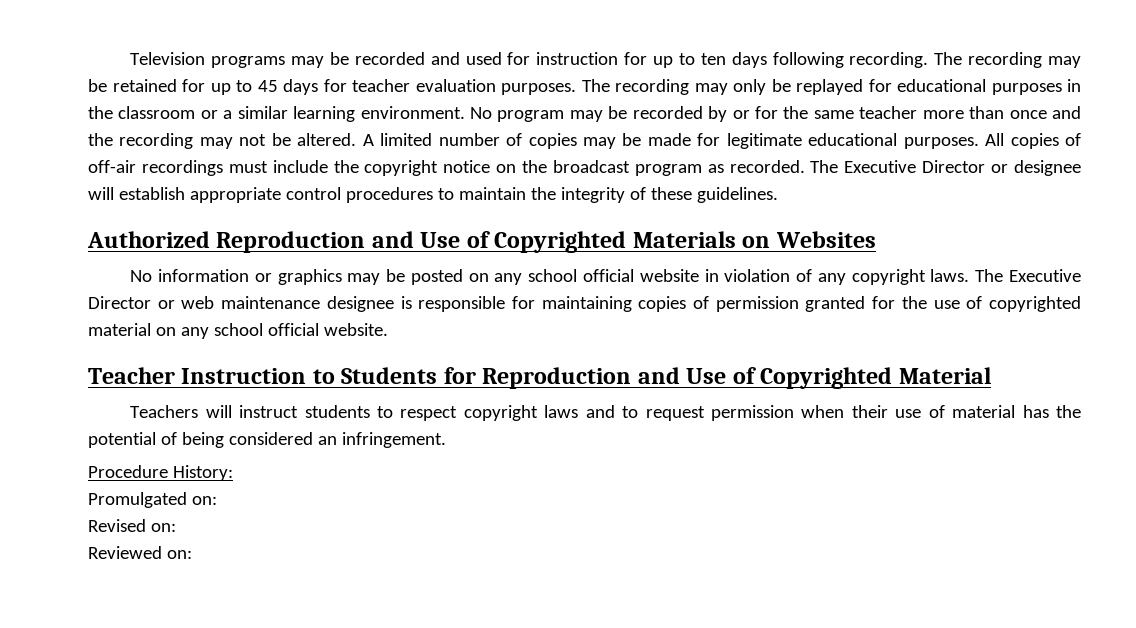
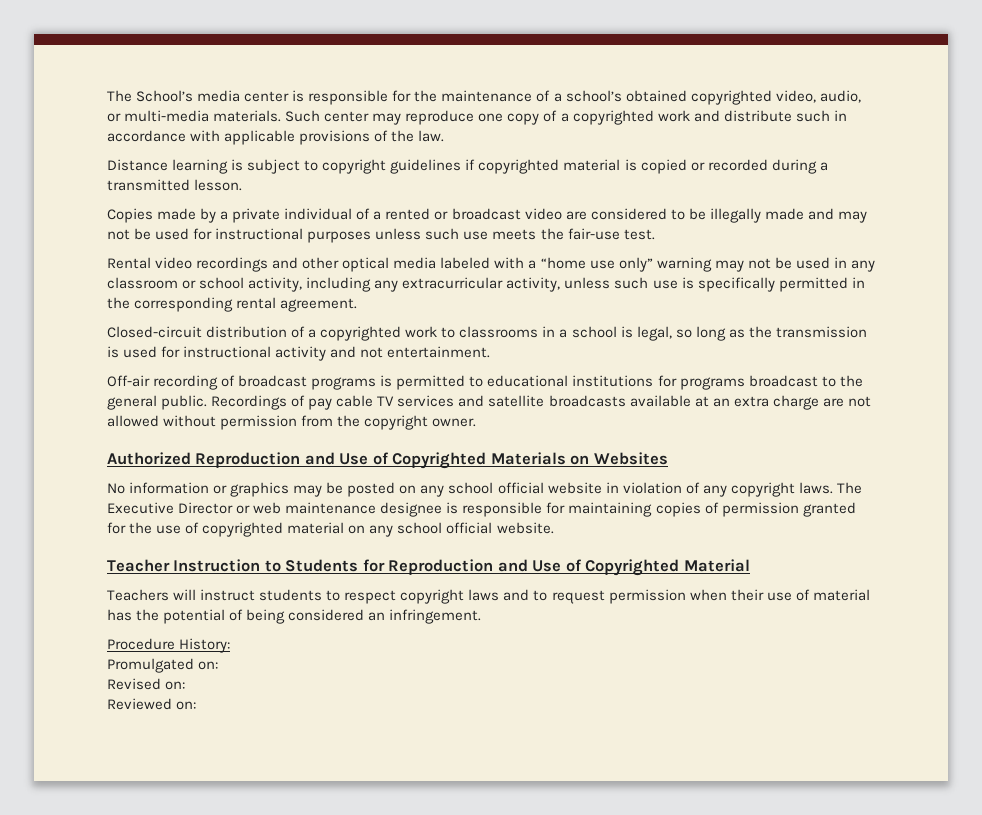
- Television programs may be recorded and used for instruction for up to ten days following recording. The recording may be retained for up to 45 days for teacher evaluation purposes. The recording may only be replayed for educational purposes in the classroom or a similar learning environment. No program may be recorded by or for the same teacher more than once and the recording may not be altered. A limited number of copies may be made for legitimate educational purposes. All copies of off-air recordings must include the copyright notice on the broadcast program as recorded. The Executive Director or designee will establish appropriate control procedures to maintain the integrity of these guidelines.
+ The School’s media center is responsible for the maintenance of a school’s obtained copyrighted video, audio, or multi-media materials. Such center may reproduce one copy of a copyrighted work and distribute such in accordance with applicable provisions of the law.
+ Distance learning is subject to copyright guidelines if copyrighted material is copied or recorded during a transmitted lesson.
+ Copies made by a private individual of a rented or broadcast video are considered to be illegally made and may not be used for instructional purposes unless such use meets the fair-use test.
+ Rental video recordings and other optical media labeled with a “home use only” warning may not be used in any classroom or school activity, including any extracurricular activity, unless such use is specifically permitted in the corresponding rental agreement.
+ Closed-circuit distribution of a copyrighted work to classrooms in a school is legal, so long as the transmission is used for instructional activity and not entertainment.
+ Off-air recording of broadcast programs is permitted to educational institutions for programs broadcast to the general public. Recordings of pay cable TV services and satellite broadcasts available at an extra charge are not allowed without permission from the copyright owner.

